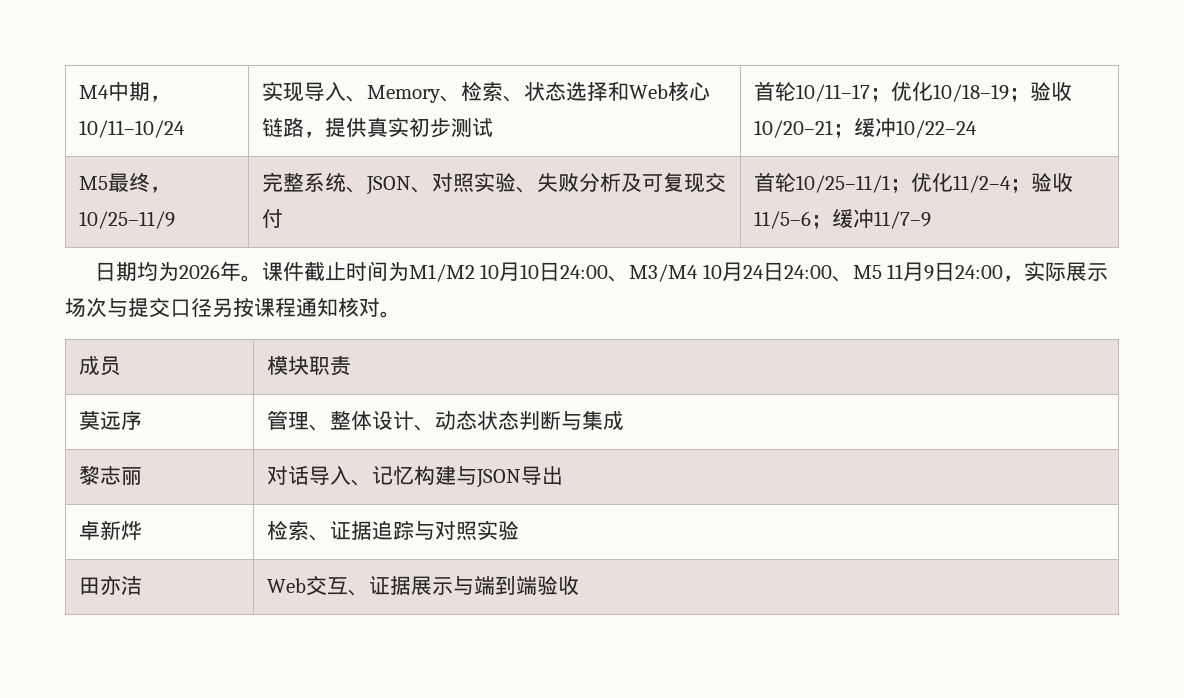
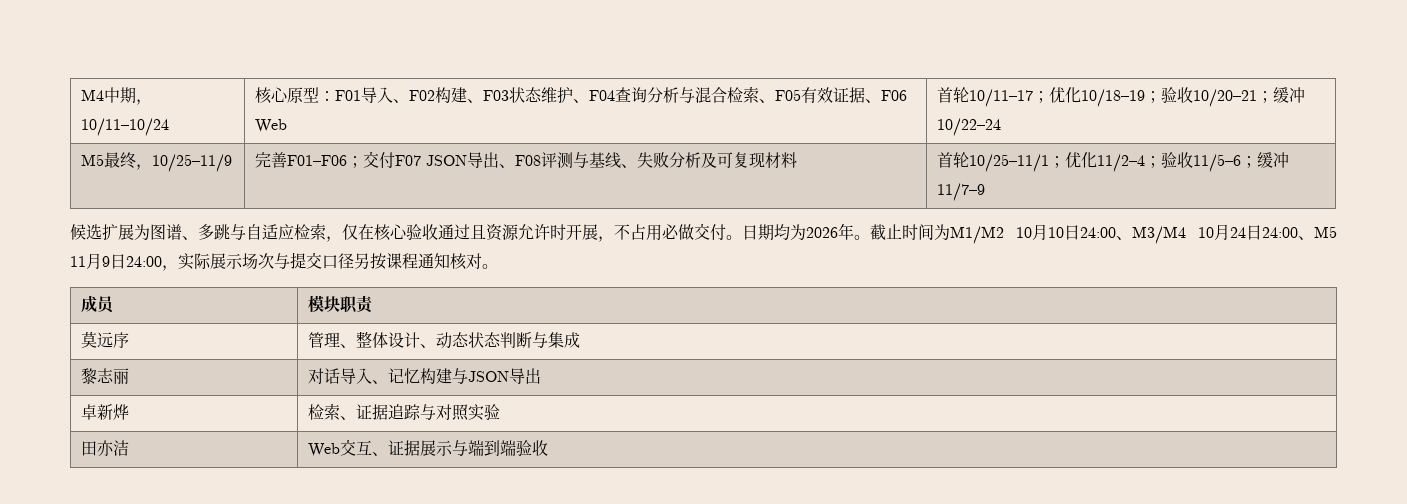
- M4中期，10/11–10/24 | 实现导入、Memory、检索、状态选择和Web核心链路，提供真实初步测试 | 首轮10/11–17；优化10/18–19；验收10/20–21；缓冲10/22–24
+ M4中期，10/11–10/24 | 核心原型：F01导入、F02构建、F03状态维护、F04查询分析与混合检索、F05有效证据、F06 Web | 首轮10/11–17；优化10/18–19；验收10/20–21；缓冲10/22–24
- M5最终，10/25–11/9 | 完整系统、JSON、对照实验、失败分析及可复现交付 | 首轮10/25–11/1；优化11/2–4；验收11/5–6；缓冲11/7–9
+ M5最终，10/25–11/9 | 完善F01–F06；交付F07 JSON导出、F08评测与基线、失败分析及可复现材料 | 首轮10/25–11/1；优化11/2–4；验收11/5–6；缓冲11/7–9
+ 候选扩展为图谱、多跳与自适应检索，仅在核心验收通过且资源允许时开展，不占用必做交付。
- 课件截止时间为M1/M2 10月10日24:00、M3/M4 10月24日24:00、M5 11月9日24:00，实际展示场次与提交口径另按课程通知核对。
+ 截止时间为M1/M2 10月10日24:00、M3/M4 10月24日24:00、M5 11月9日24:00，实际展示场次与提交口径另按课程通知核对。

